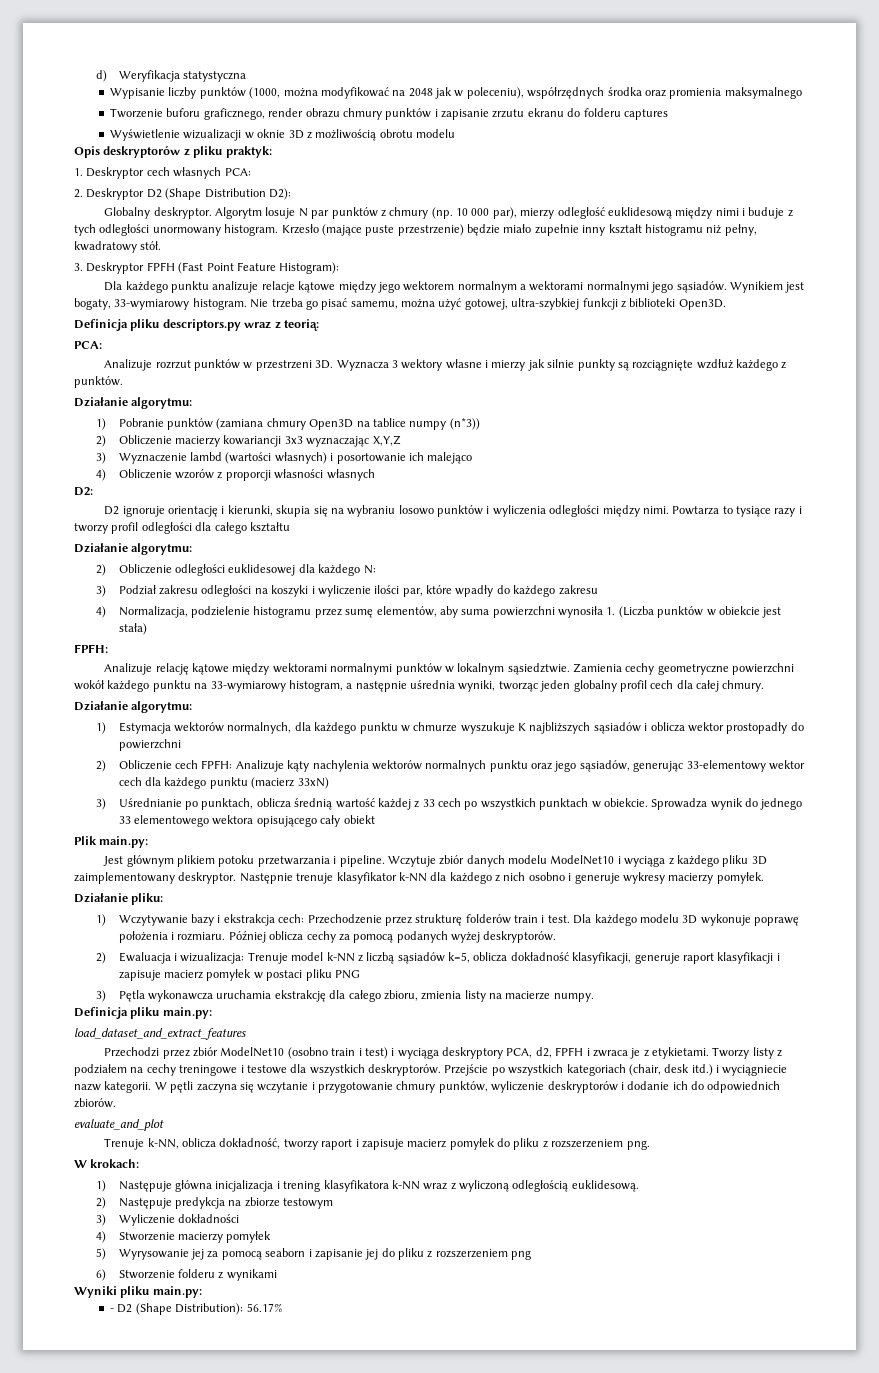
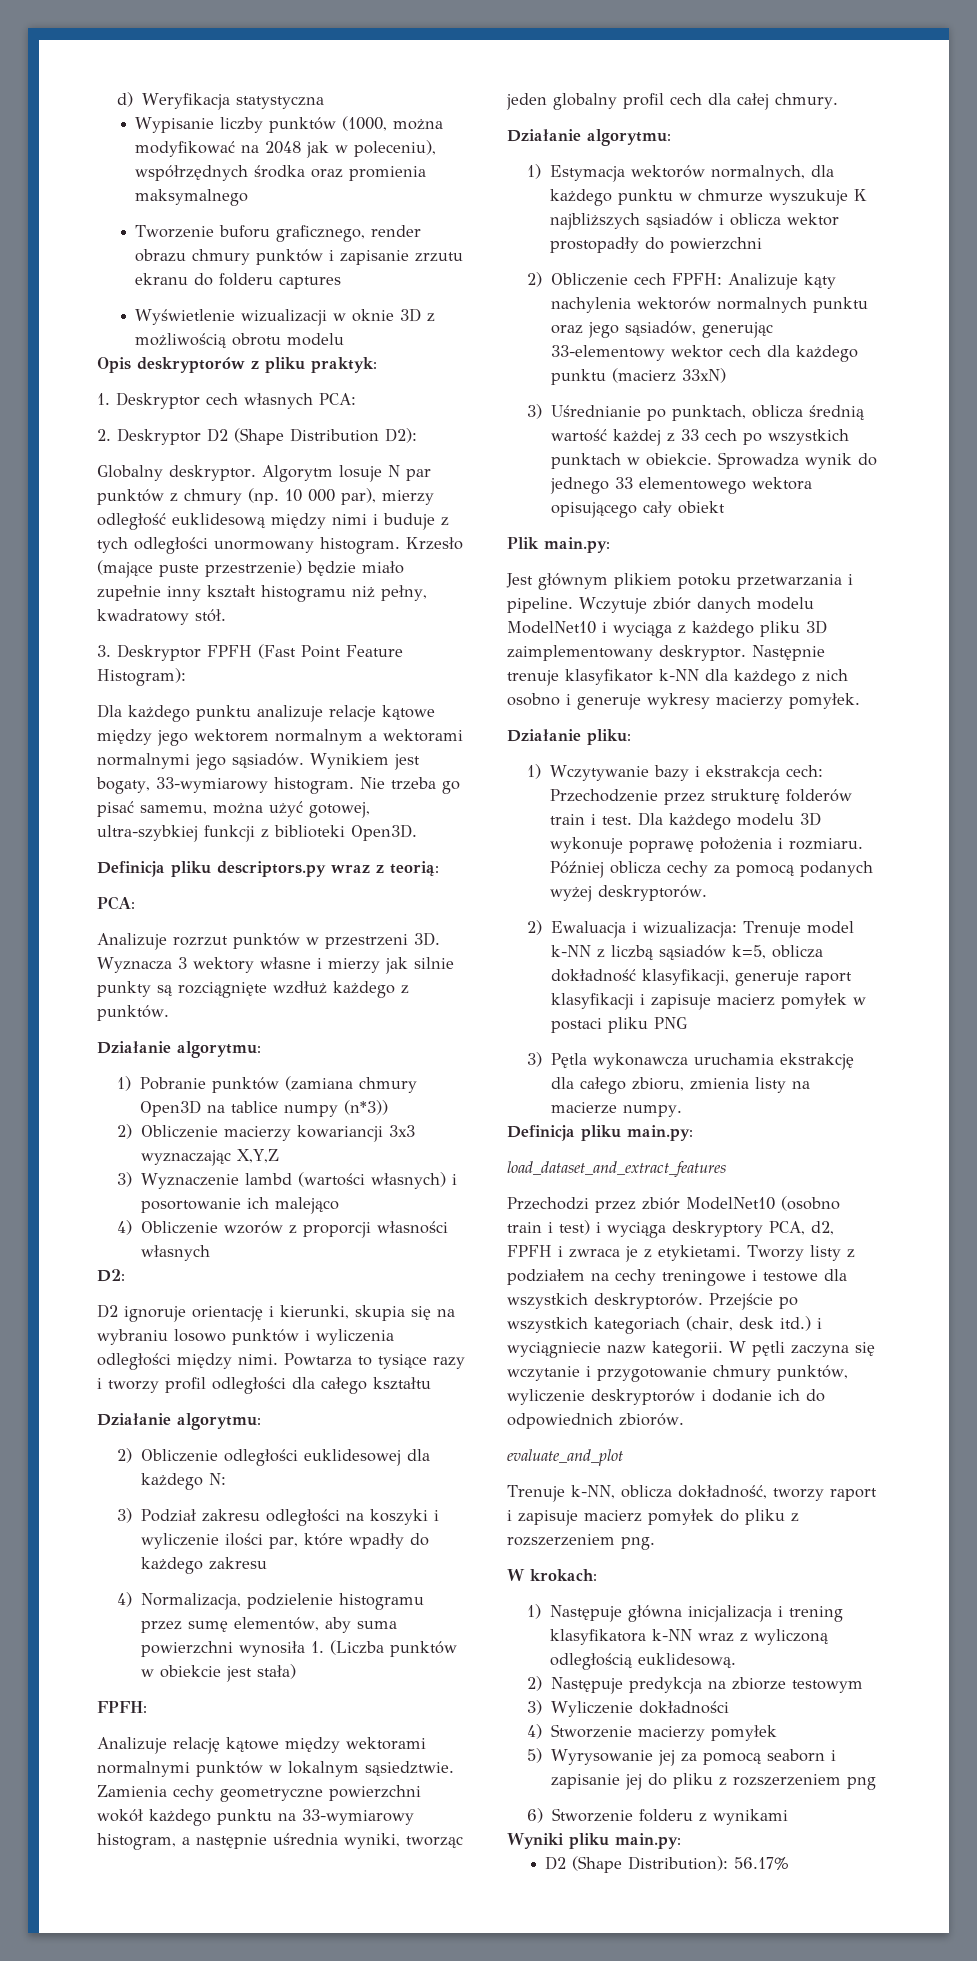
- - D2 (Shape Distribution): 56.17%
+ D2 (Shape Distribution): 56.17%

